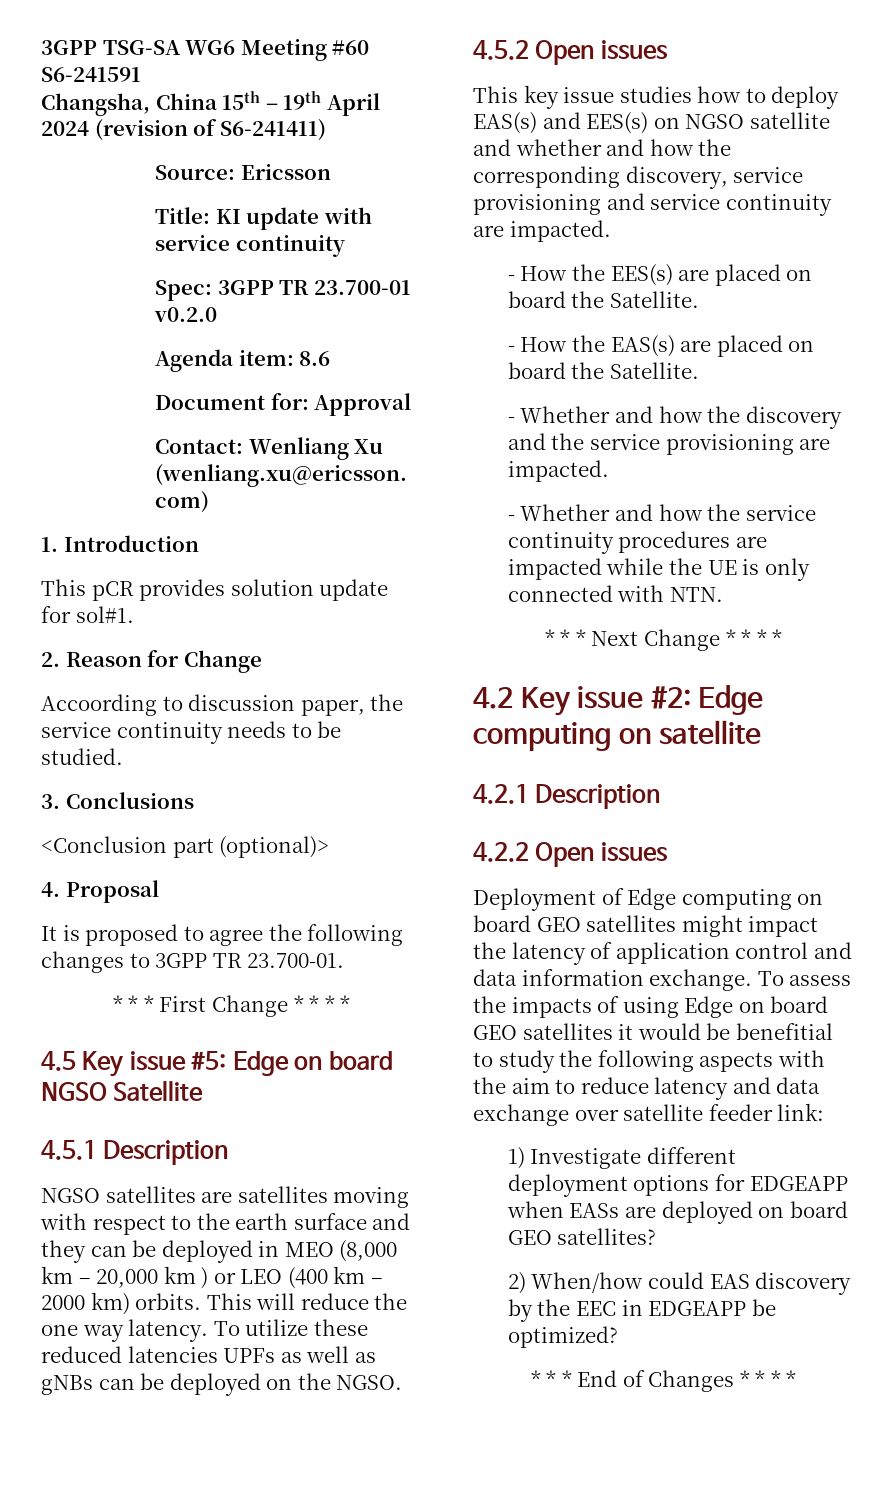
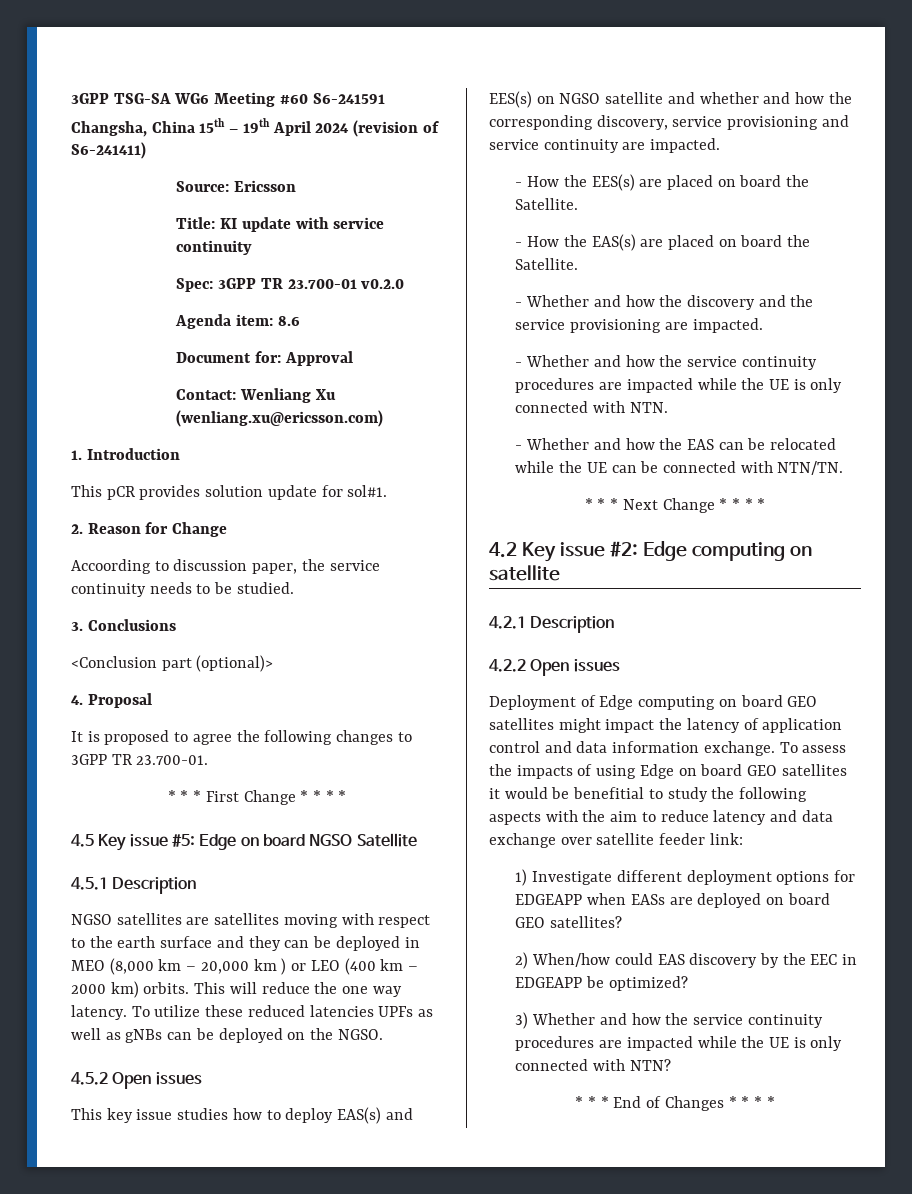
+ - Whether and how the EAS can be relocated while the UE can be connected with NTN/TN.
+ 3) Whether and how the service continuity procedures are impacted while the UE is only connected with NTN?

